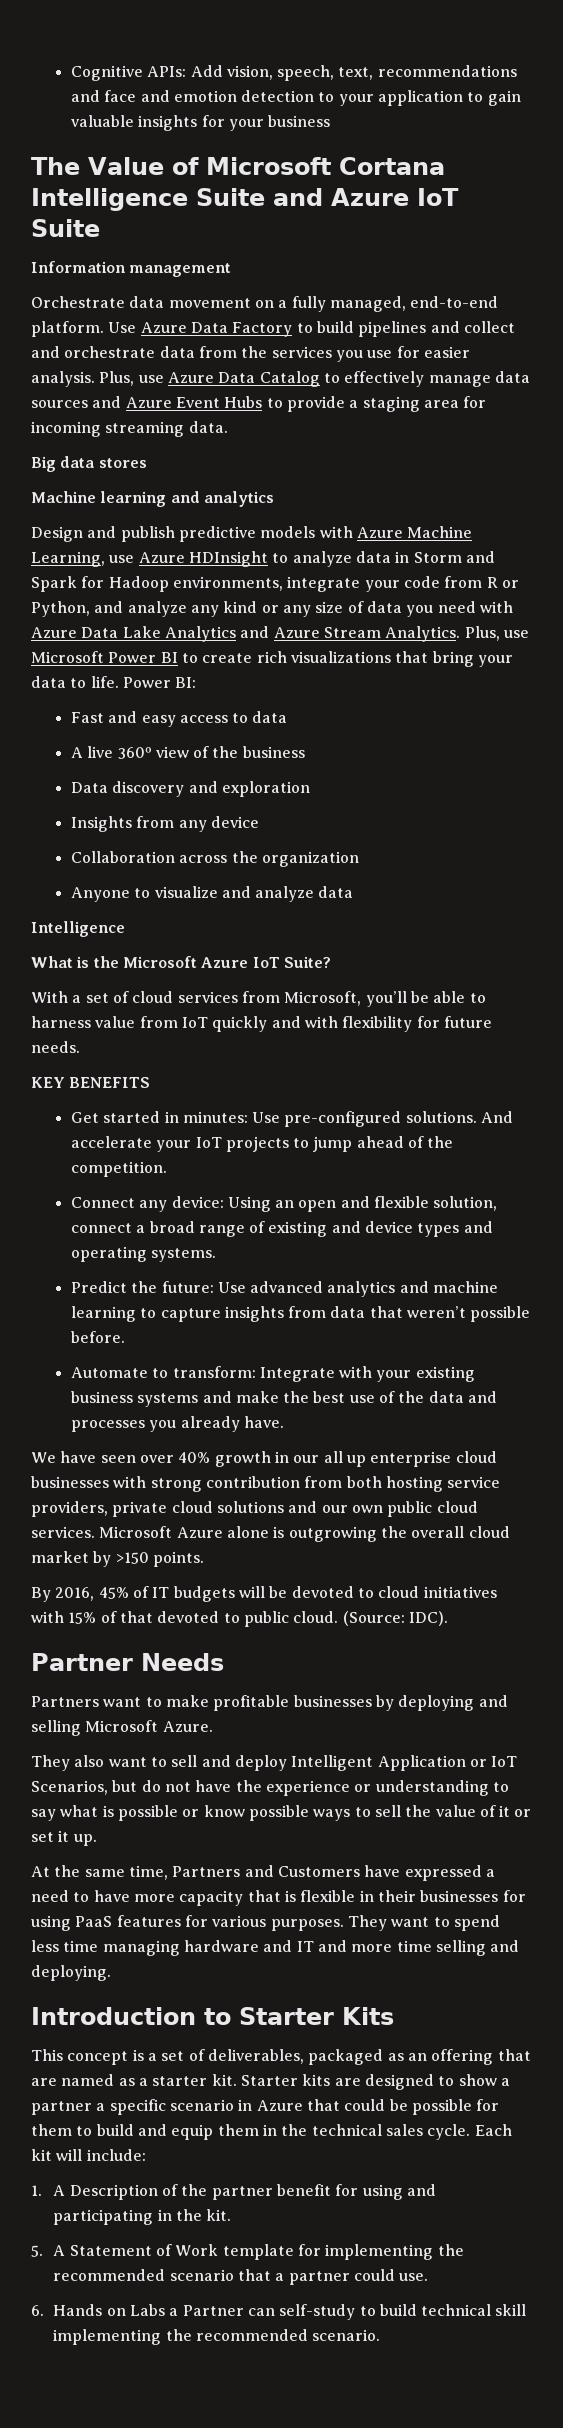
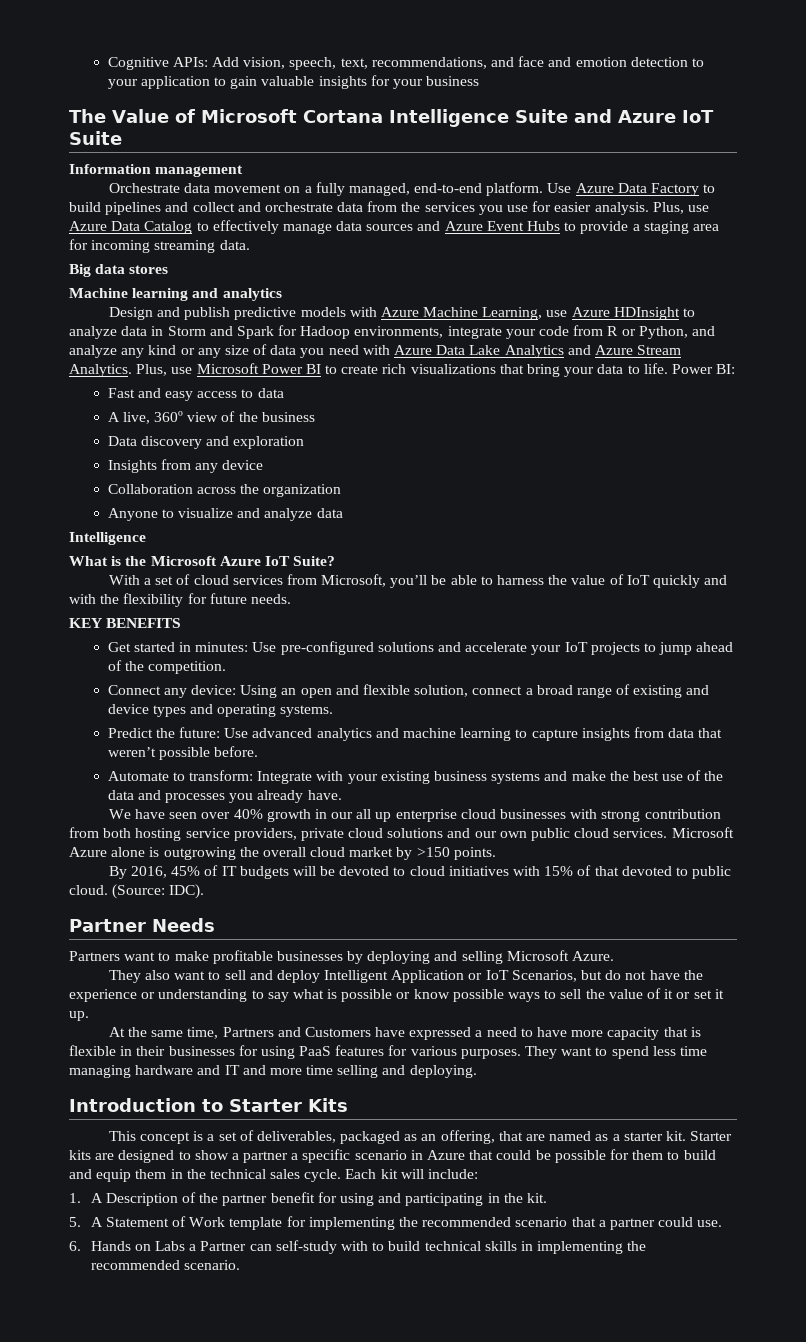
- Cognitive APIs: Add vision, speech, text, recommendations and face and emotion detection to your application to gain valuable insights for your business
+ Cognitive APIs: Add vision, speech, text, recommendations, and face and emotion detection to your application to gain valuable insights for your business
- A live 360º view of the business
+ A live, 360º view of the business
- With a set of cloud services from Microsoft, you’ll be able to harness value from IoT quickly and with flexibility for future needs.
+ With a set of cloud services from Microsoft, you’ll be able to harness the value of IoT quickly and with the flexibility for future needs.
- Get started in minutes: Use pre-configured solutions. And accelerate your IoT projects to jump ahead of the competition.
+ Get started in minutes: Use pre-configured solutions and accelerate your IoT projects to jump ahead of the competition.
- This concept is a set of deliverables, packaged as an offering that are named as a starter kit.
+ This concept is a set of deliverables, packaged as an offering, that are named as a starter kit.
- 6. Hands on Labs a Partner can self-study to build technical skill implementing the recommended scenario.
+ 6. Hands on Labs a Partner can self-study with to build technical skills in implementing the recommended scenario.

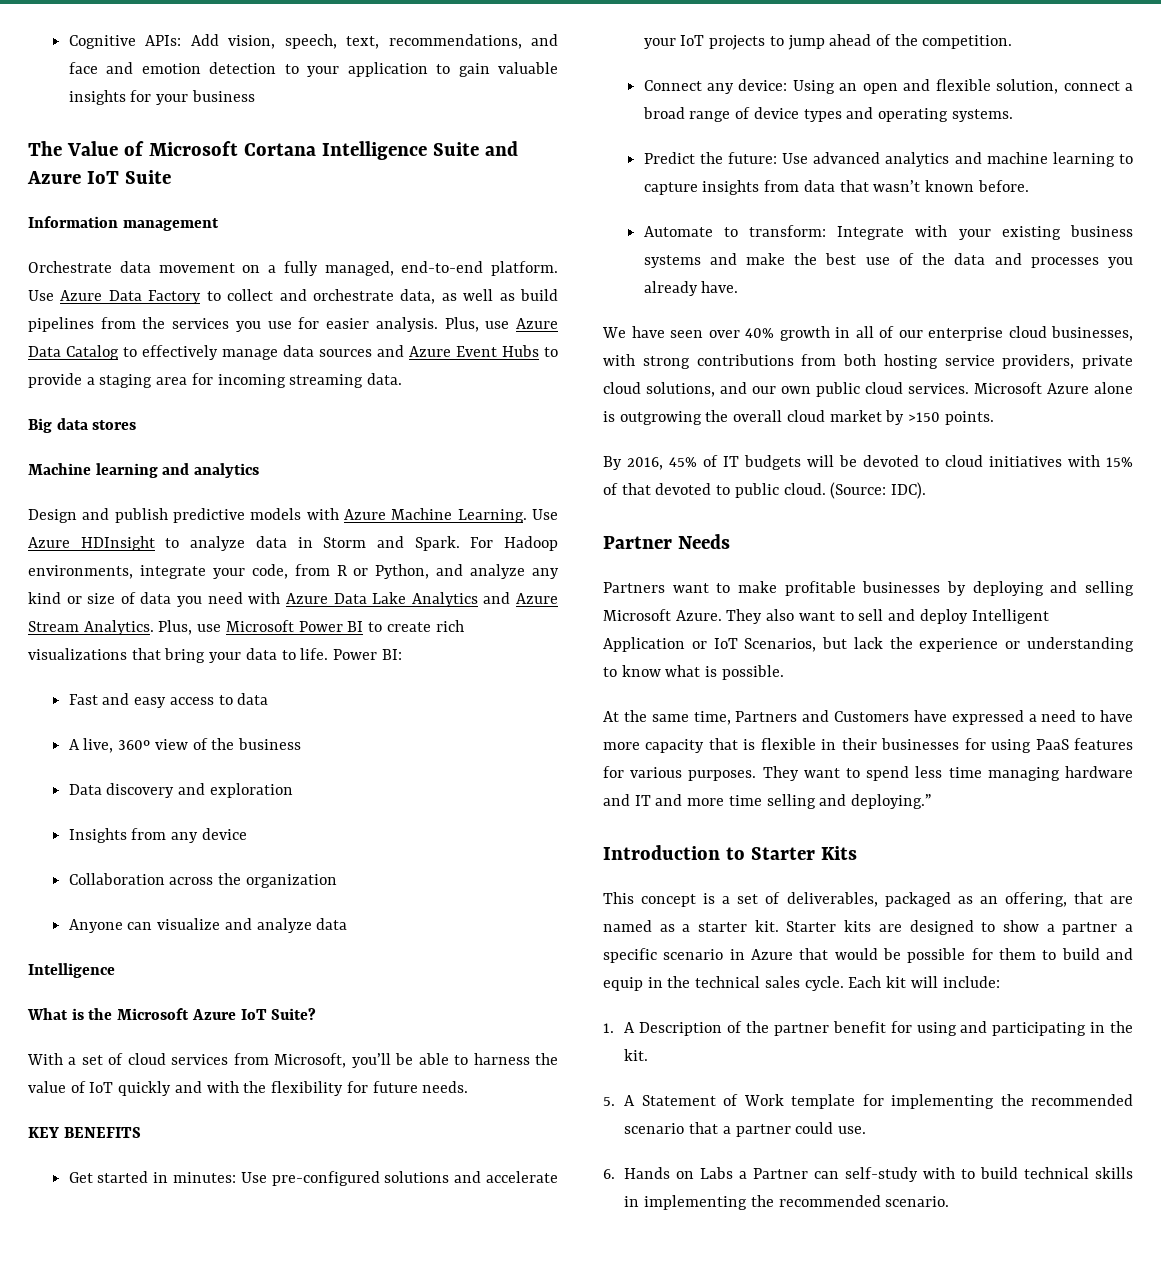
- Use Azure Data Factory to build pipelines and collect and orchestrate data from the services you use for easier analysis.
+ Use Azure Data Factory to collect and orchestrate data, as well as build pipelines from the services you use for easier analysis.
- Design and publish predictive models with Azure Machine Learning, use Azure HDInsight to analyze data in Storm and Spark for Hadoop environments, integrate your code from R or Python, and analyze any kind or any size of data you need with Azure Data Lake Analytics and Azure Stream Analytics.
+ Design and publish predictive models with Azure Machine Learning. Use Azure HDInsight to analyze data in Storm and Spark. For Hadoop environments, integrate your code, from R or Python, and analyze any kind or size of data you need with Azure Data Lake Analytics and Azure Stream Analytics.
- Anyone to visualize and analyze data
+ Anyone can visualize and analyze data
- Connect any device: Using an open and flexible solution, connect a broad range of existing and device types and operating systems.
+ Connect any device: Using an open and flexible solution, connect a broad range of device types and operating systems.
- Predict the future: Use advanced analytics and machine learning to capture insights from data that weren’t possible before.
+ Predict the future: Use advanced analytics and machine learning to capture insights from data that wasn’t known before.
- We have seen over 40% growth in our all up enterprise cloud businesses with strong contribution from both hosting service providers, private cloud solutions and our own public cloud services.
+ We have seen over 40% growth in all of our enterprise cloud businesses, with strong contributions from both hosting service providers, private cloud solutions, and our own public cloud services.
- Partners want to make profitable businesses by deploying and selling Microsoft Azure.
- They also want to sell and deploy Intelligent Application or IoT Scenarios, but do not have the experience or understanding to say what is possible or know possible ways to sell the value of it or set it up.
+ Partners want to make profitable businesses by deploying and selling Microsoft Azure. They also want to sell and deploy Intelligent Application or IoT Scenarios, but lack the experience or understanding to know what is possible.
- They want to spend less time managing hardware and IT and more time selling and deploying.
+ They want to spend less time managing hardware and IT and more time selling and deploying.”
- Starter kits are designed to show a partner a specific scenario in Azure that could be possible for them to build and equip them in the technical sales cycle.
+ Starter kits are designed to show a partner a specific scenario in Azure that would be possible for them to build and equip in the technical sales cycle.

